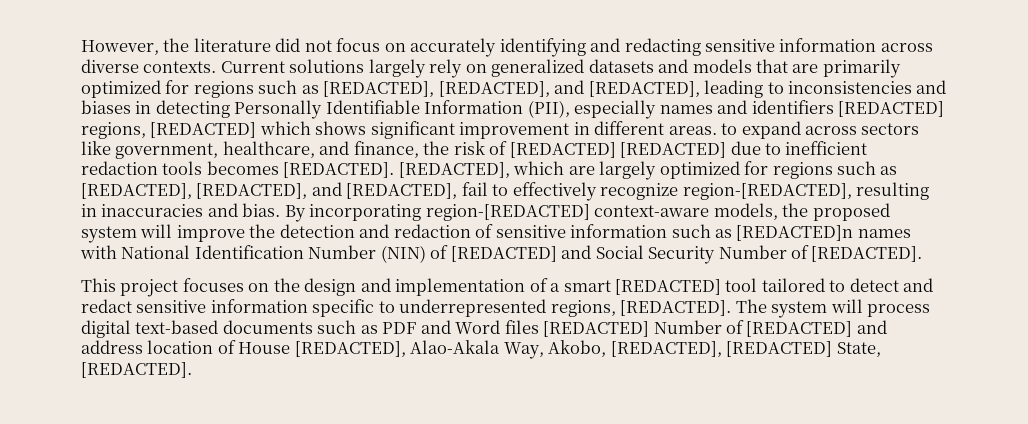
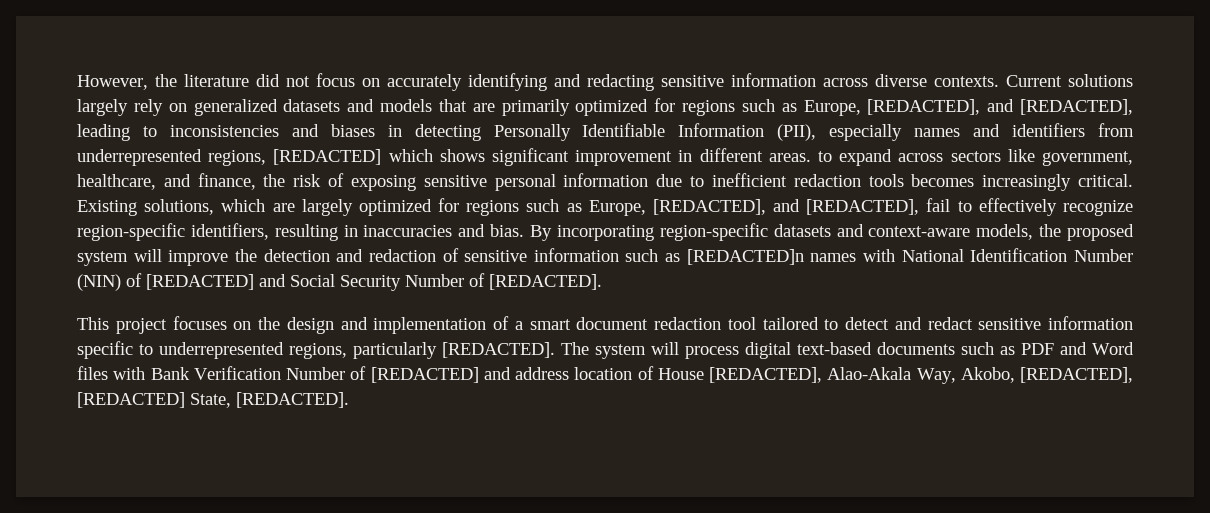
- Current solutions largely rely on generalized datasets and models that are primarily optimized for regions such as [REDACTED], [REDACTED], and [REDACTED], leading to inconsistencies and biases in detecting Personally Identifiable Information (PII), especially names and identifiers [REDACTED] regions, [REDACTED] which shows significant improvement in different areas. to expand across sectors like government, healthcare, and finance, the risk of [REDACTED] [REDACTED] due to inefficient redaction tools becomes [REDACTED]. [REDACTED], which are largely optimized for regions such as [REDACTED], [REDACTED], and [REDACTED], fail to effectively recognize region-[REDACTED], resulting in inaccuracies and bias.
+ Current solutions largely rely on generalized datasets and models that are primarily optimized for regions such as Europe, [REDACTED], and [REDACTED], leading to inconsistencies and biases in detecting Personally Identifiable Information (PII), especially names and identifiers from underrepresented regions, [REDACTED] which shows significant improvement in different areas. to expand across sectors like government, healthcare, and finance, the risk of exposing sensitive personal information due to inefficient redaction tools becomes increasingly critical. Existing solutions, which are largely optimized for regions such as Europe, [REDACTED], and [REDACTED], fail to effectively recognize region-specific identifiers, resulting in inaccuracies and bias.
- By incorporating region-[REDACTED] context-aware models, the proposed system will improve the detection and redaction of sensitive information such as [REDACTED]n names with National Identification Number (NIN) of [REDACTED] and Social Security Number of [REDACTED].
+ By incorporating region-specific datasets and context-aware models, the proposed system will improve the detection and redaction of sensitive information such as [REDACTED]n names with National Identification Number (NIN) of [REDACTED] and Social Security Number of [REDACTED].
- This project focuses on the design and implementation of a smart [REDACTED] tool tailored to detect and redact sensitive information specific to underrepresented regions, [REDACTED].
+ This project focuses on the design and implementation of a smart document redaction tool tailored to detect and redact sensitive information specific to underrepresented regions, particularly [REDACTED].
- The system will process digital text-based documents such as PDF and Word files [REDACTED] Number of [REDACTED] and address location of House [REDACTED], Alao-Akala Way, Akobo, [REDACTED], [REDACTED] State, [REDACTED].
+ The system will process digital text-based documents such as PDF and Word files with Bank Verification Number of [REDACTED] and address location of House [REDACTED], Alao-Akala Way, Akobo, [REDACTED], [REDACTED] State, [REDACTED].

